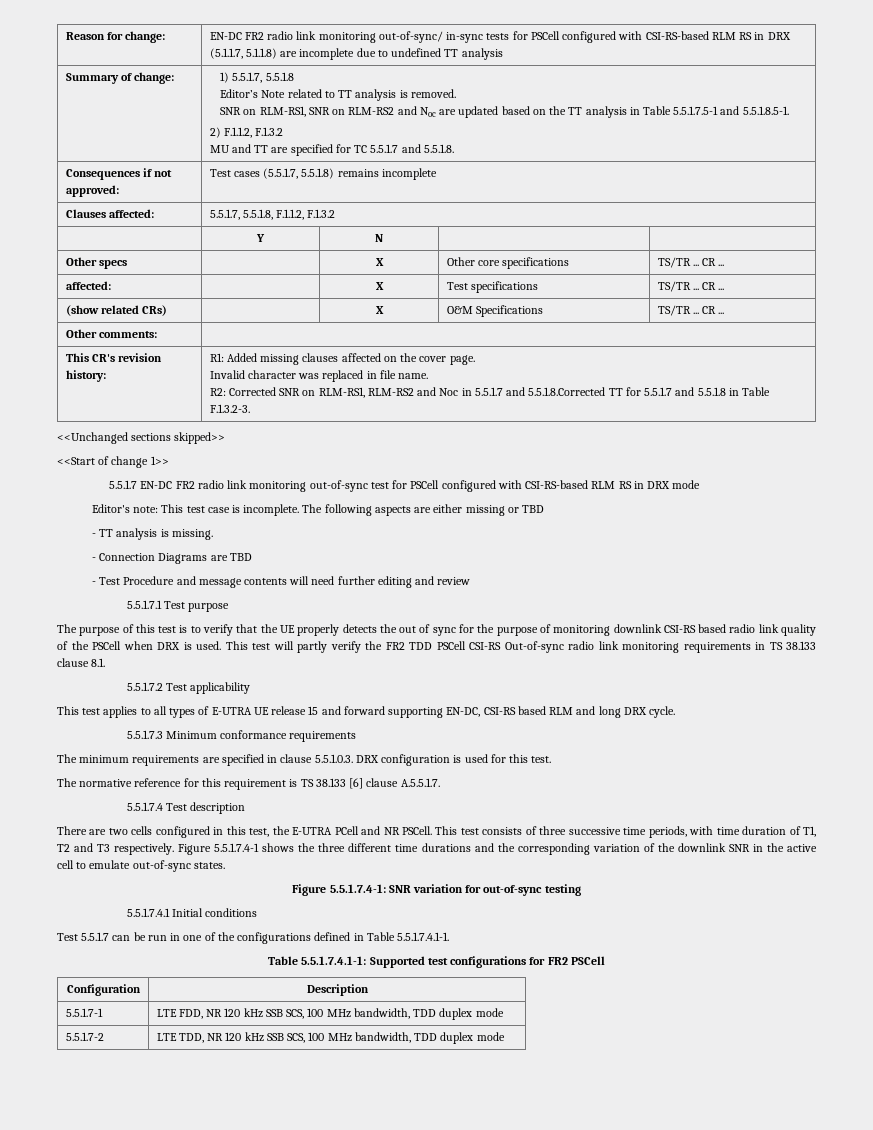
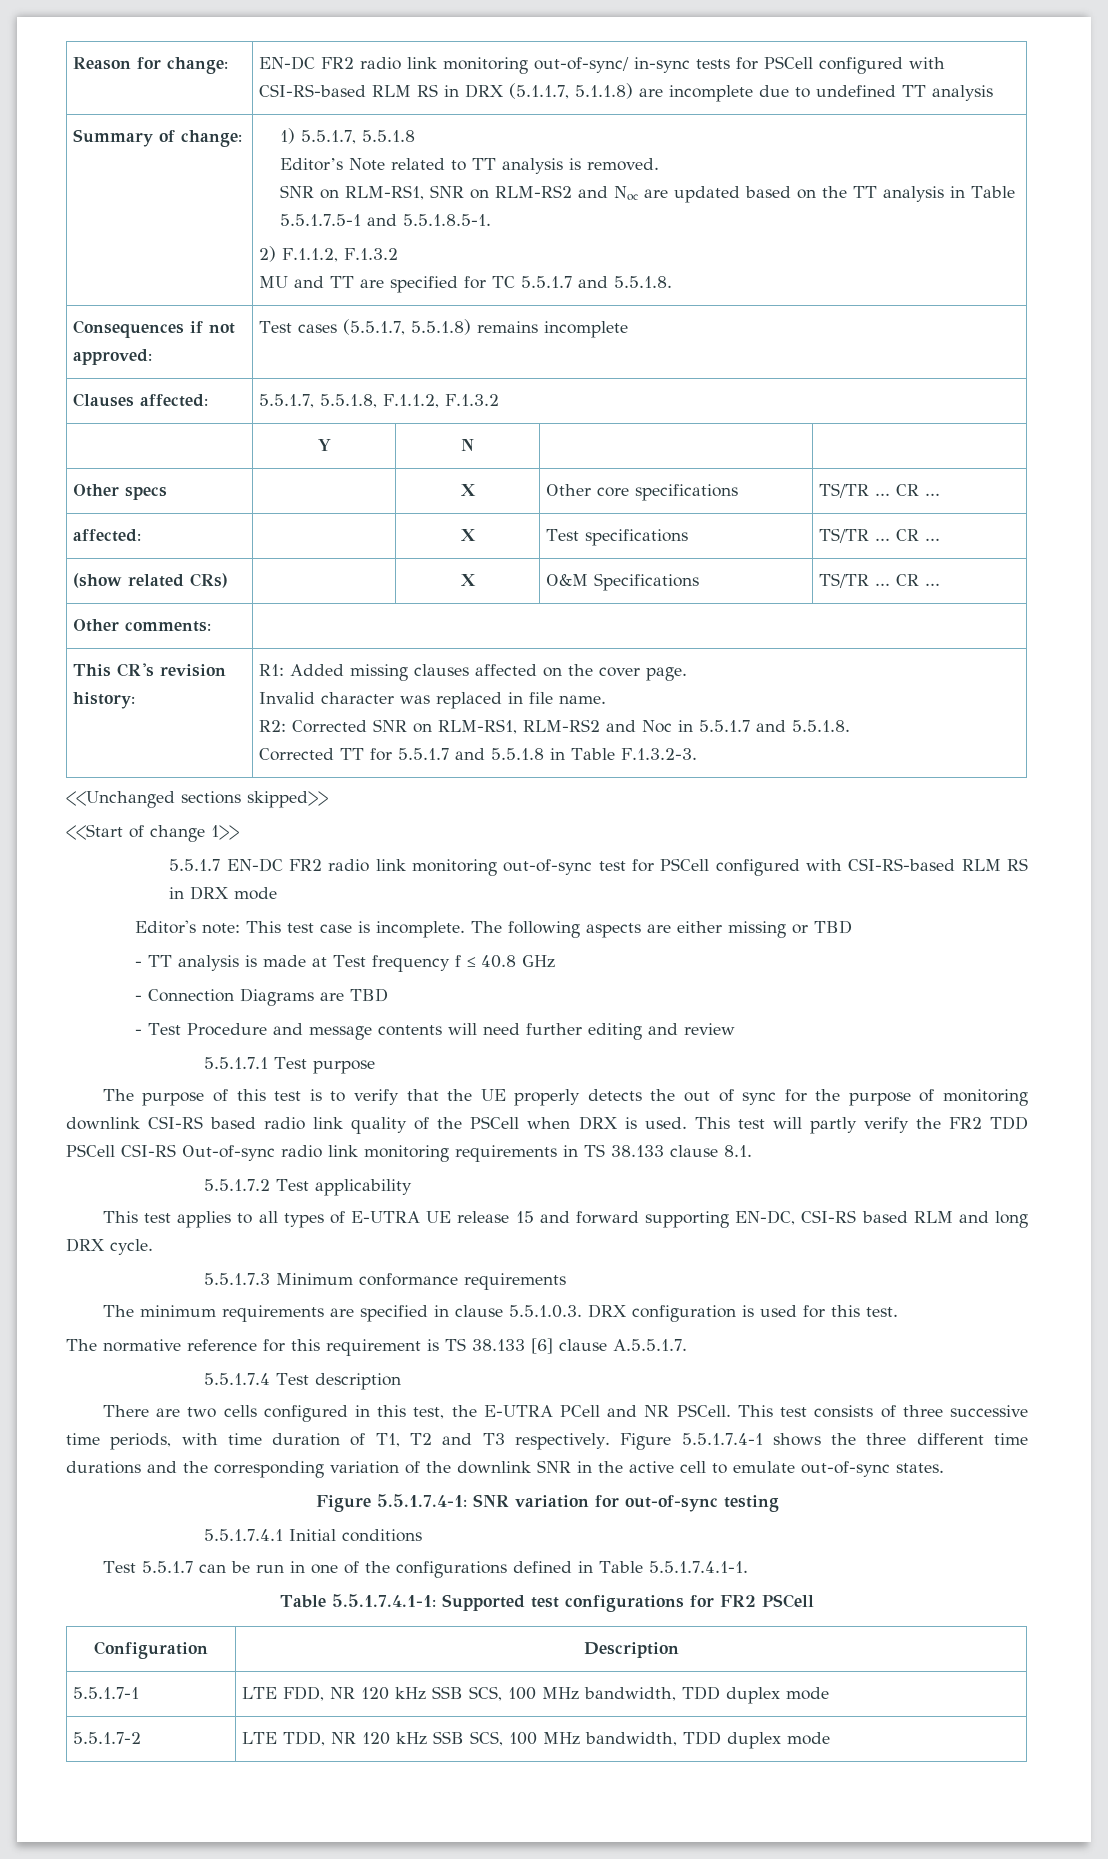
- R2: Corrected SNR on RLM-RS1, RLM-RS2 and Noc in 5.5.1.7 and 5.5.1.8.Corrected TT for 5.5.1.7 and 5.5.1.8 in Table F.1.3.2-3.
+ R2: Corrected SNR on RLM-RS1, RLM-RS2 and Noc in 5.5.1.7 and 5.5.1.8.
+ Corrected TT for 5.5.1.7 and 5.5.1.8 in Table F.1.3.2-3.
- - TT analysis is missing.
+ - TT analysis is made at Test frequency f ≤ 40.8 GHz

